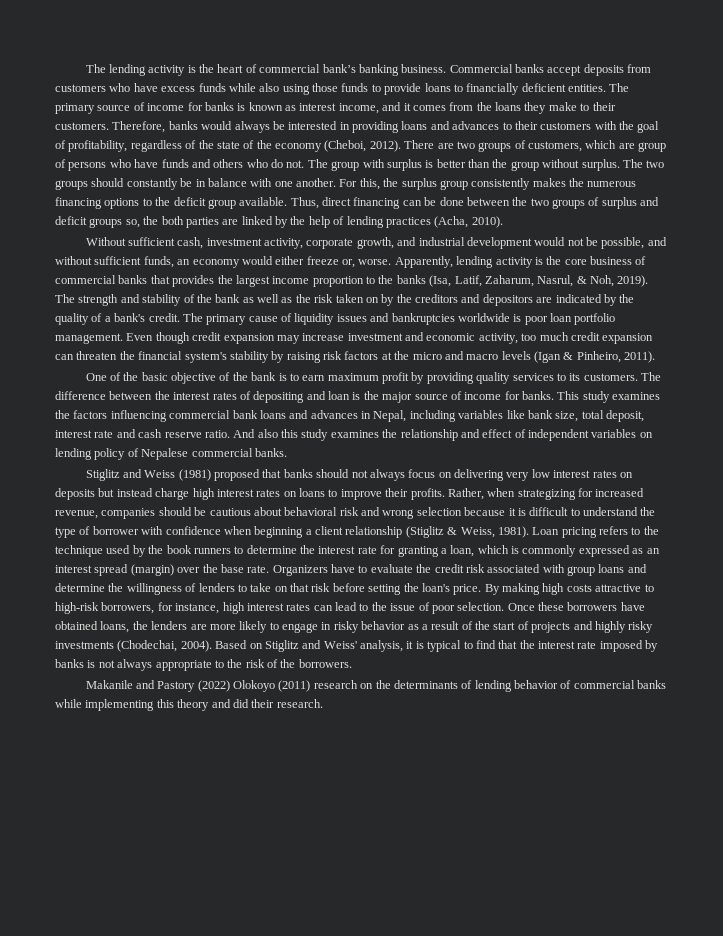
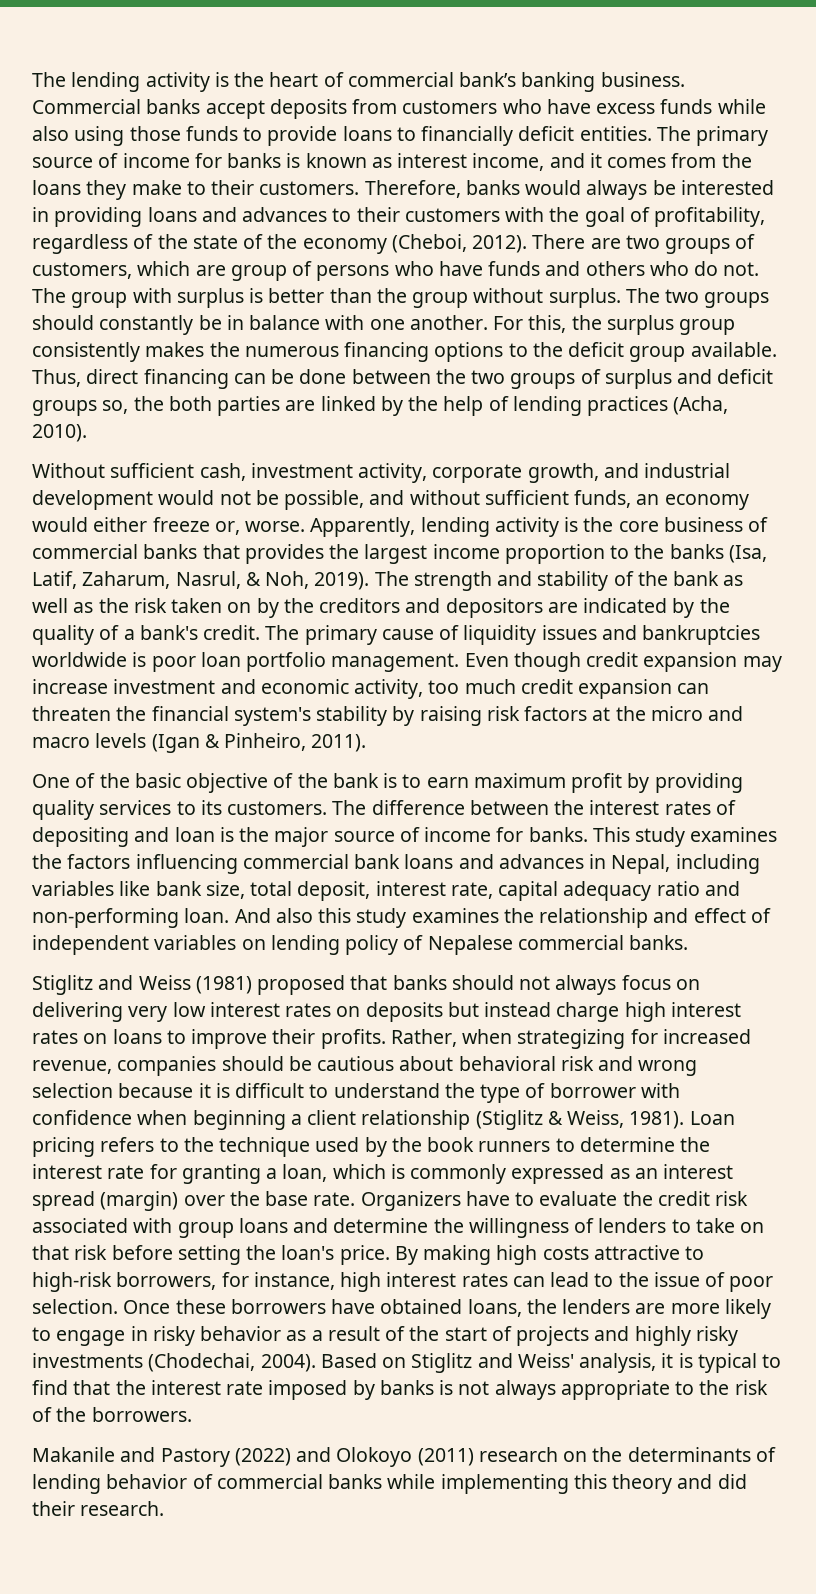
- Commercial banks accept deposits from customers who have excess funds while also using those funds to provide loans to financially deficient entities.
+ Commercial banks accept deposits from customers who have excess funds while also using those funds to provide loans to financially deficit entities.
- This study examines the factors influencing commercial bank loans and advances in Nepal, including variables like bank size, total deposit, interest rate and cash reserve ratio.
+ This study examines the factors influencing commercial bank loans and advances in Nepal, including variables like bank size, total deposit, interest rate, capital adequacy ratio and non-performing loan.
- Makanile and Pastory (2022) Olokoyo (2011) research on the determinants of lending behavior of commercial banks while implementing this theory and did their research.
+ Makanile and Pastory (2022) and Olokoyo (2011) research on the determinants of lending behavior of commercial banks while implementing this theory and did their research.

